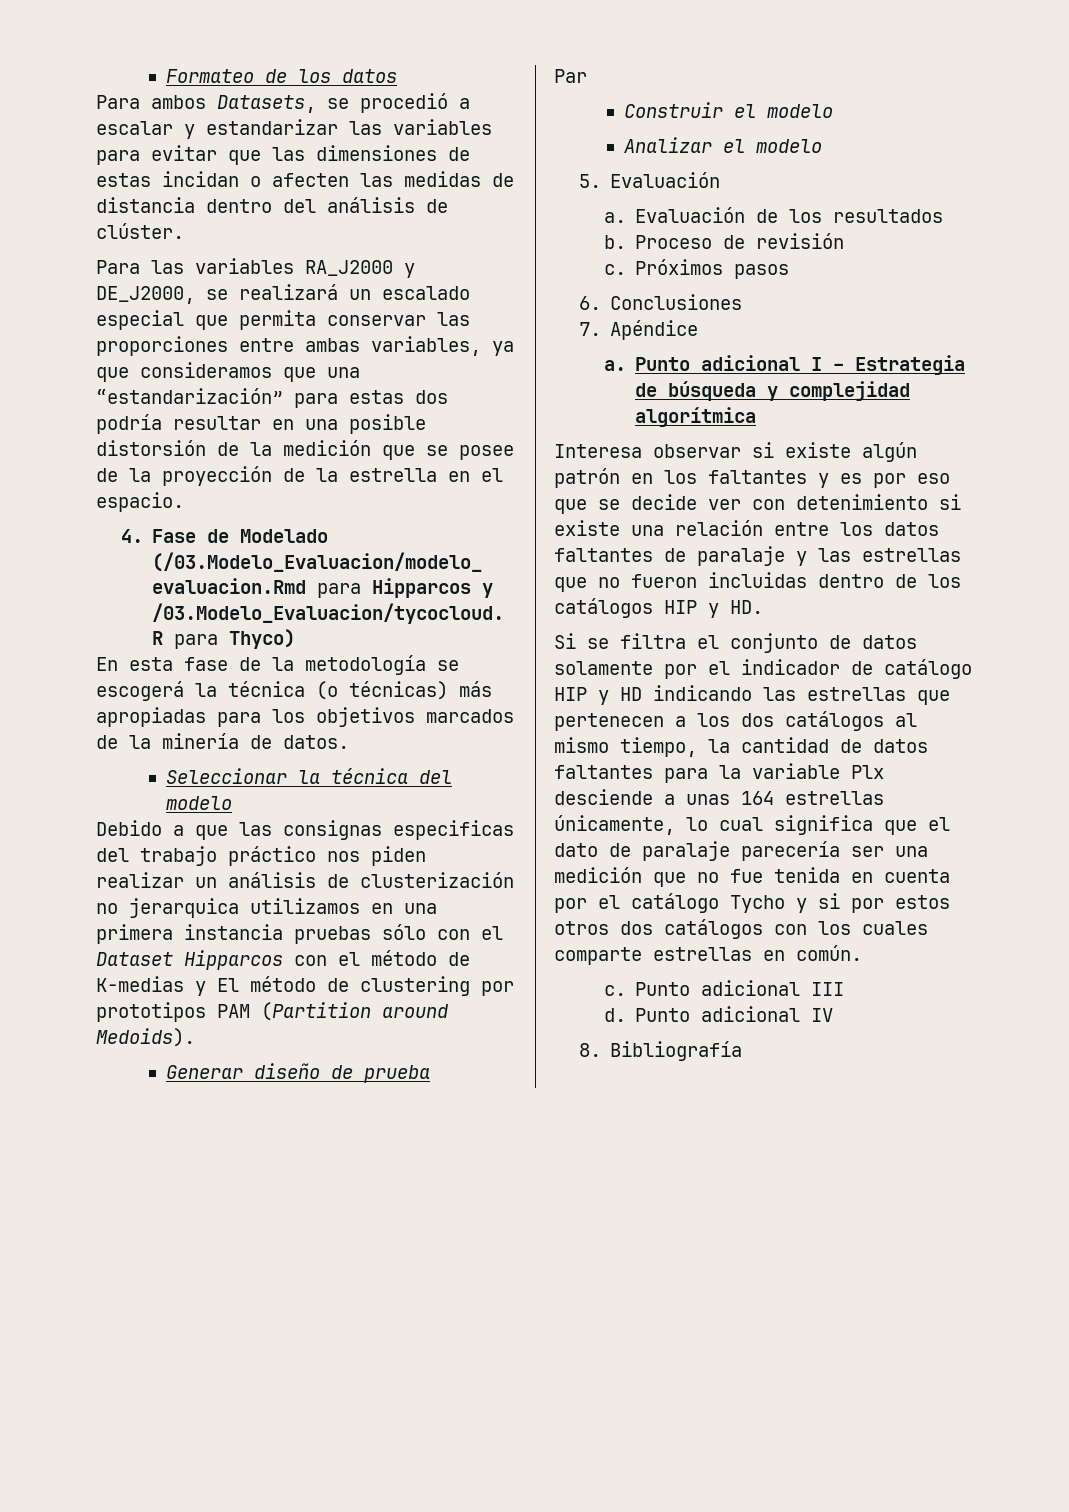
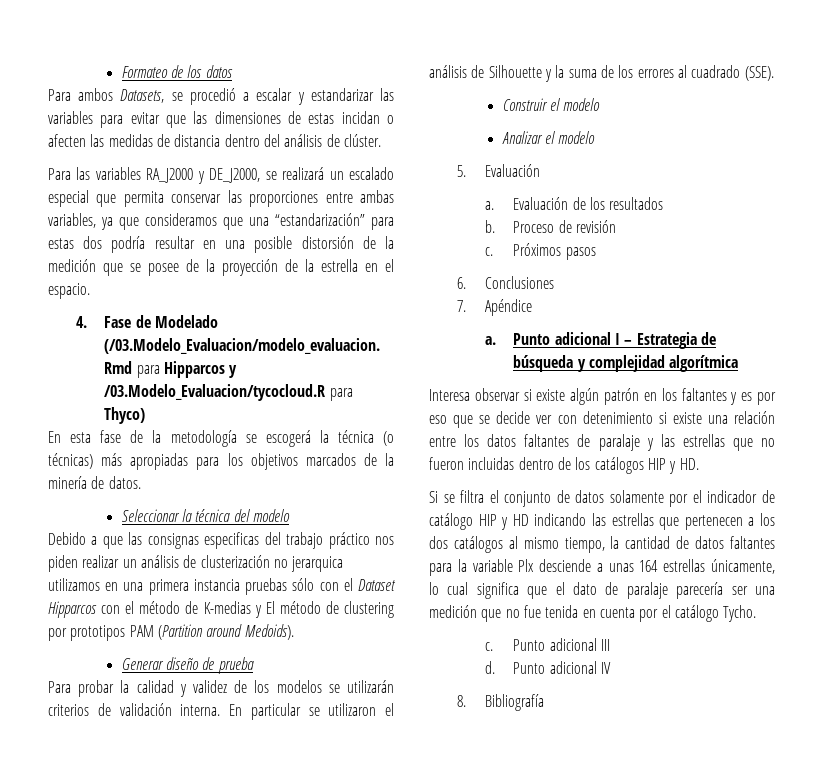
- Par
+ Para probar la calidad y validez de los modelos se utilizarán criterios de validación interna. En particular se utilizaron el análisis de Silhouette y la suma de los errores al cuadrado (SSE).
- Si se filtra el conjunto de datos solamente por el indicador de catálogo HIP y HD indicando las estrellas que pertenecen a los dos catálogos al mismo tiempo, la cantidad de datos faltantes para la variable Plx desciende a unas 164 estrellas únicamente, lo cual significa que el dato de paralaje parecería ser una medición que no fue tenida en cuenta por el catálogo Tycho y si por estos otros dos catálogos con los cuales comparte estrellas en común.
+ Si se filtra el conjunto de datos solamente por el indicador de catálogo HIP y HD indicando las estrellas que pertenecen a los dos catálogos al mismo tiempo, la cantidad de datos faltantes para la variable Plx desciende a unas 164 estrellas únicamente, lo cual significa que el dato de paralaje parecería ser una medición que no fue tenida en cuenta por el catálogo Tycho.

